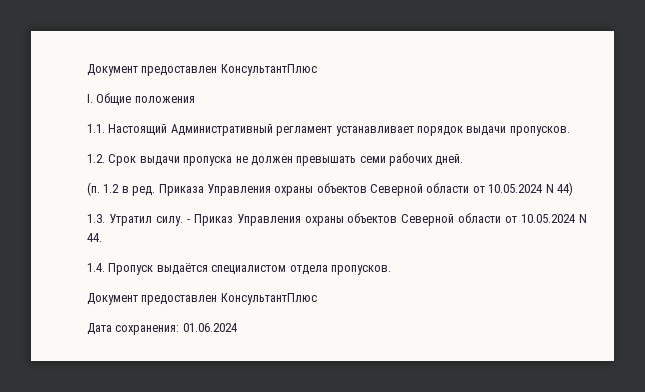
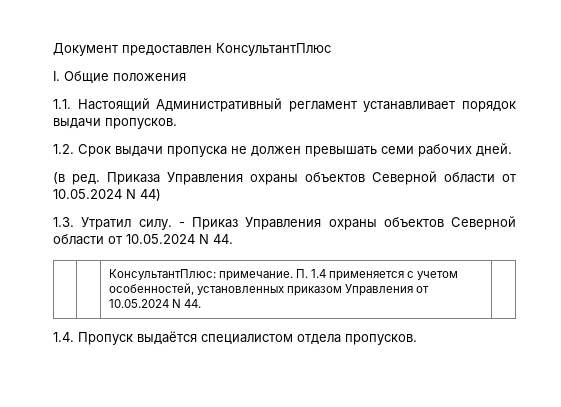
- (п. 1.2 в ред.
+ (в ред.
+ | | КонсультантПлюс: примечание. П. 1.4 применяется с учетом особенностей, установленных приказом Управления от 10.05.2024 N 44. |
  1.4. Пропуск выдаётся специалистом отдела пропусков.
- Документ предоставлен КонсультантПлюс
- Дата сохранения: 01.06.2024

